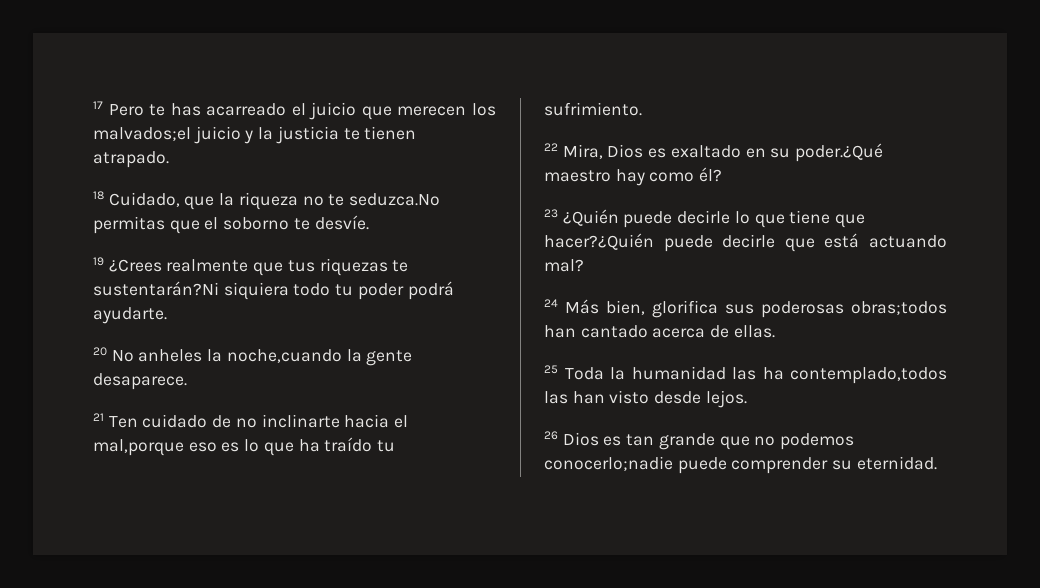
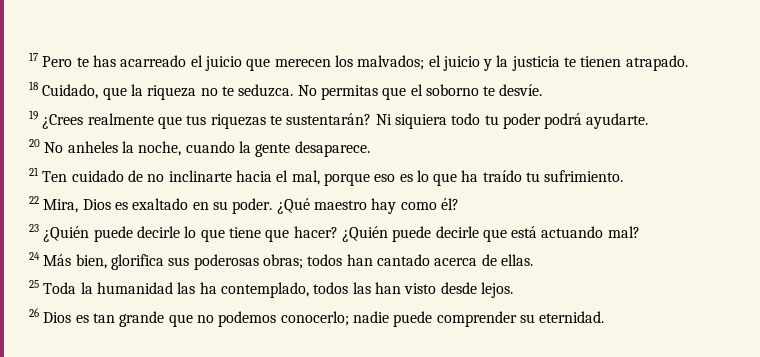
- 17 Pero te has acarreado el juicio que merecen los malvados;el juicio y la justicia te tienen atrapado.
+ 17 Pero te has acarreado el juicio que merecen los malvados; el juicio y la justicia te tienen atrapado.
- 18 Cuidado, que la riqueza no te seduzca.No permitas que el soborno te desvíe.
+ 18 Cuidado, que la riqueza no te seduzca. No permitas que el soborno te desvíe.
- 19 ¿Crees realmente que tus riquezas te sustentarán?Ni siquiera todo tu poder podrá ayudarte.
+ 19 ¿Crees realmente que tus riquezas te sustentarán? Ni siquiera todo tu poder podrá ayudarte.
- 20 No anheles la noche,cuando la gente desaparece.
+ 20 No anheles la noche, cuando la gente desaparece.
- 21 Ten cuidado de no inclinarte hacia el mal,porque eso es lo que ha traído tu sufrimiento.
+ 21 Ten cuidado de no inclinarte hacia el mal, porque eso es lo que ha traído tu sufrimiento.
- 22 Mira, Dios es exaltado en su poder.¿Qué maestro hay como él?
+ 22 Mira, Dios es exaltado en su poder. ¿Qué maestro hay como él?
- 23 ¿Quién puede decirle lo que tiene que hacer?¿Quién puede decirle que está actuando mal?
+ 23 ¿Quién puede decirle lo que tiene que hacer? ¿Quién puede decirle que está actuando mal?
- 24 Más bien, glorifica sus poderosas obras;todos han cantado acerca de ellas.
+ 24 Más bien, glorifica sus poderosas obras; todos han cantado acerca de ellas.
- 25 Toda la humanidad las ha contemplado,todos las han visto desde lejos.
+ 25 Toda la humanidad las ha contemplado, todos las han visto desde lejos.
- 26 Dios es tan grande que no podemos conocerlo;nadie puede comprender su eternidad.
+ 26 Dios es tan grande que no podemos conocerlo; nadie puede comprender su eternidad.

